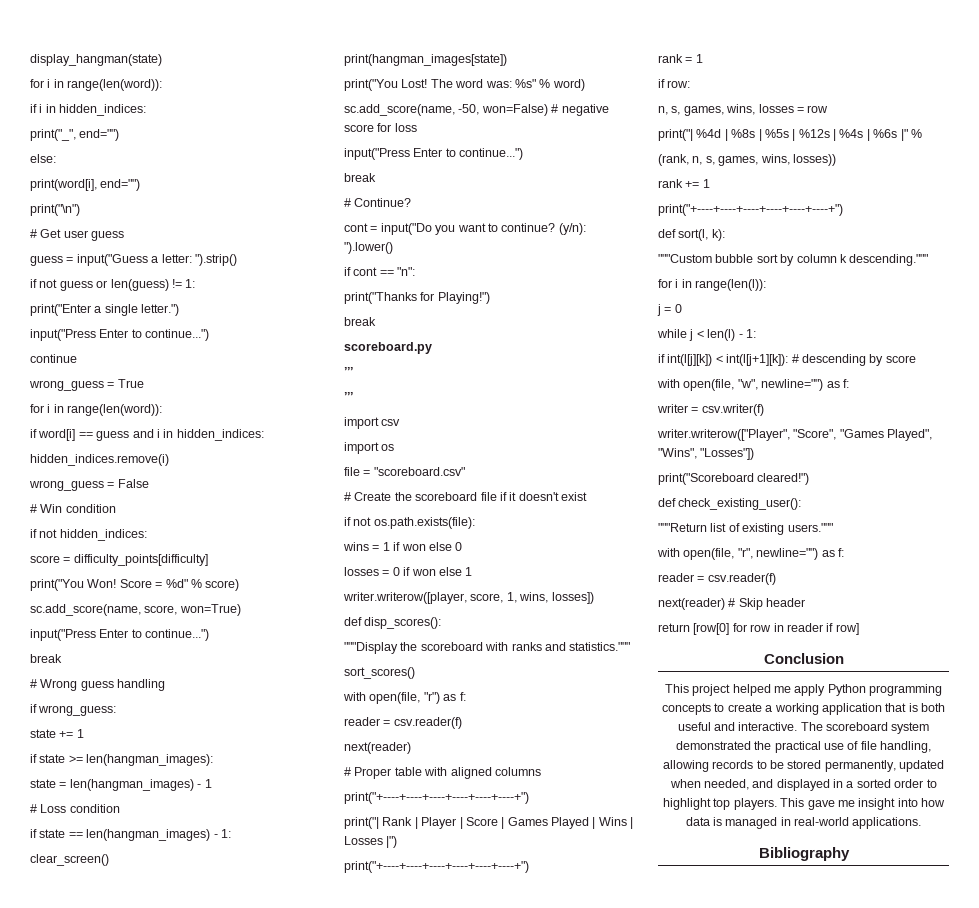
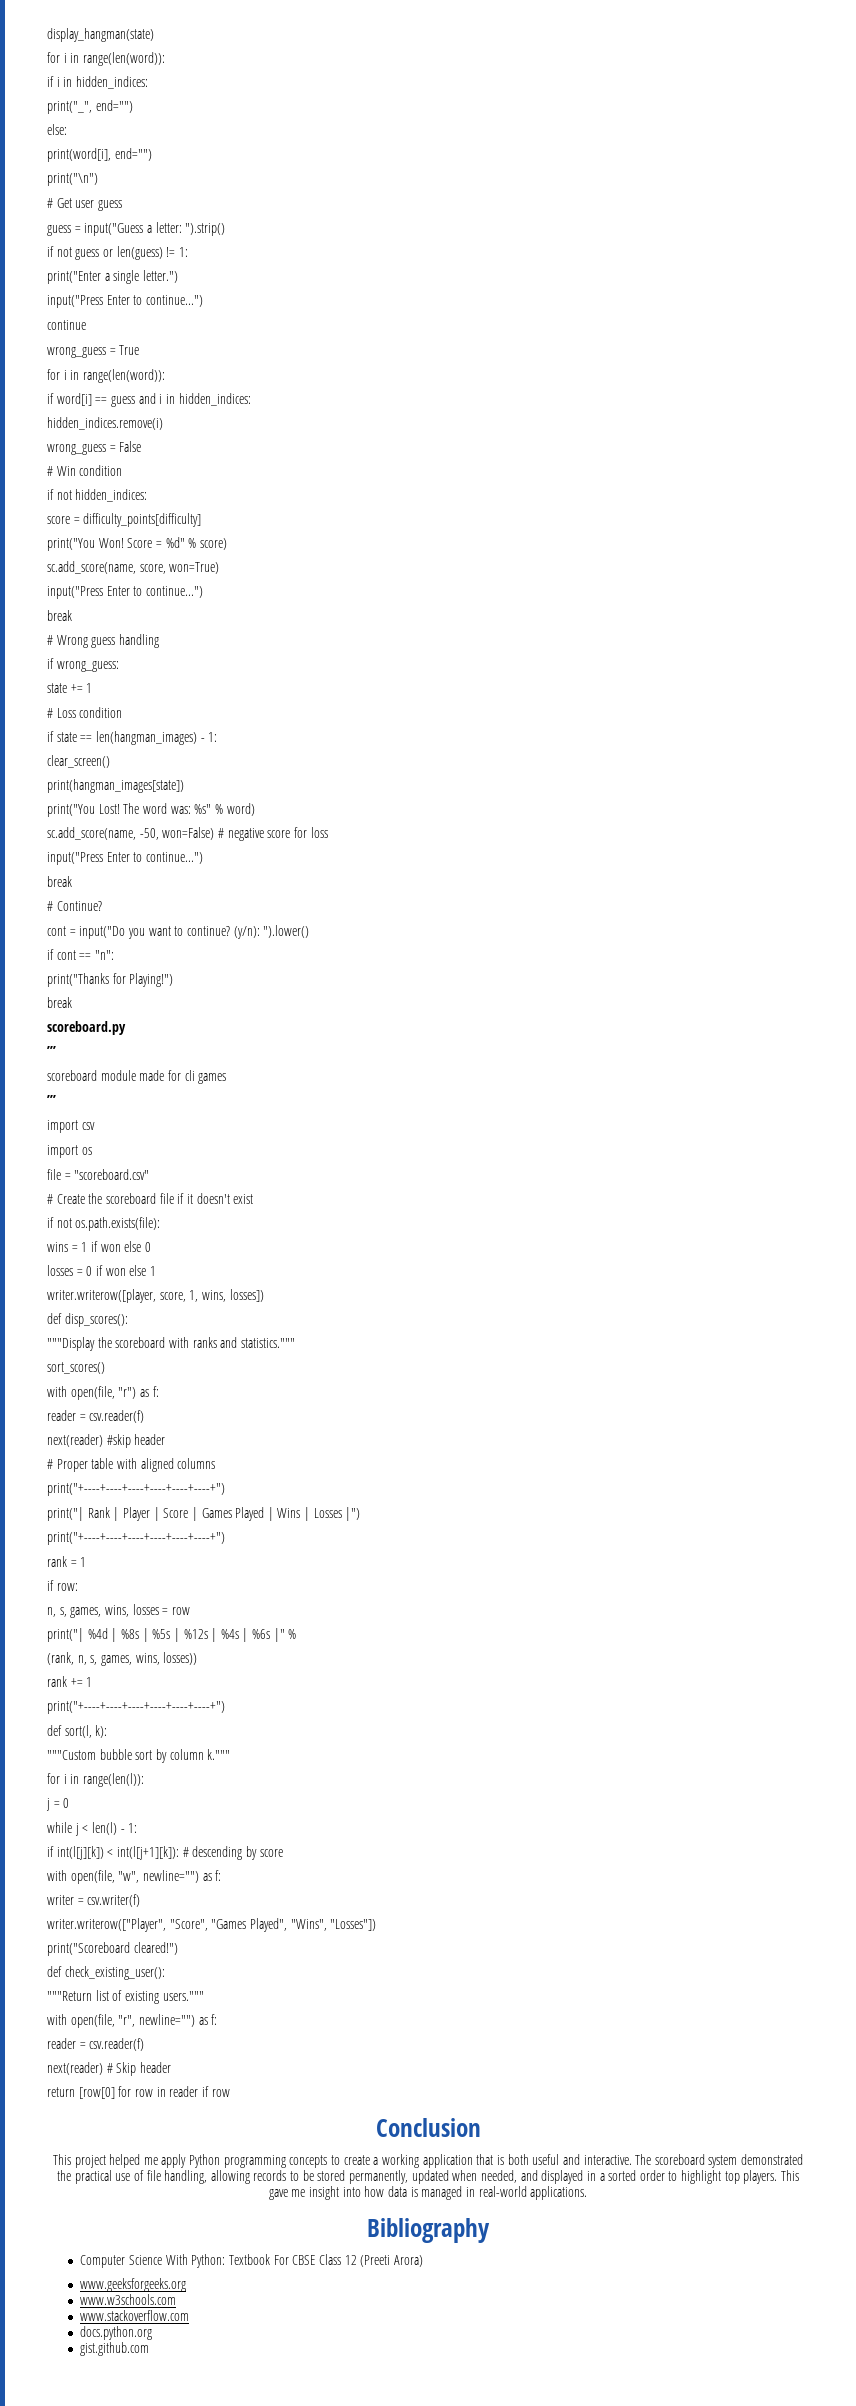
- if state >= len(hangman_images):
- state = len(hangman_images) - 1
+ scoreboard module made for cli games
  with open(file, "r") as f:
  reader = csv.reader(f)
- next(reader)
+ next(reader) #skip header
- """Custom bubble sort by column k descending."""
+ """Custom bubble sort by column k."""
- return [row[0] for row in reader if row]
+ return [row[0] for row in reader if row
+ Computer Science With Python: Textbook For CBSE Class 12 (Preeti Arora)
+ www.geeksforgeeks.org
+ www.w3schools.com
+ www.stackoverflow.com
+ docs.python.org
+ gist.github.com

